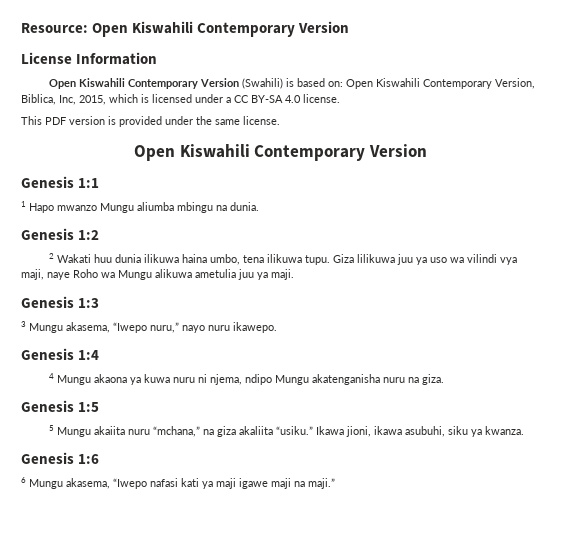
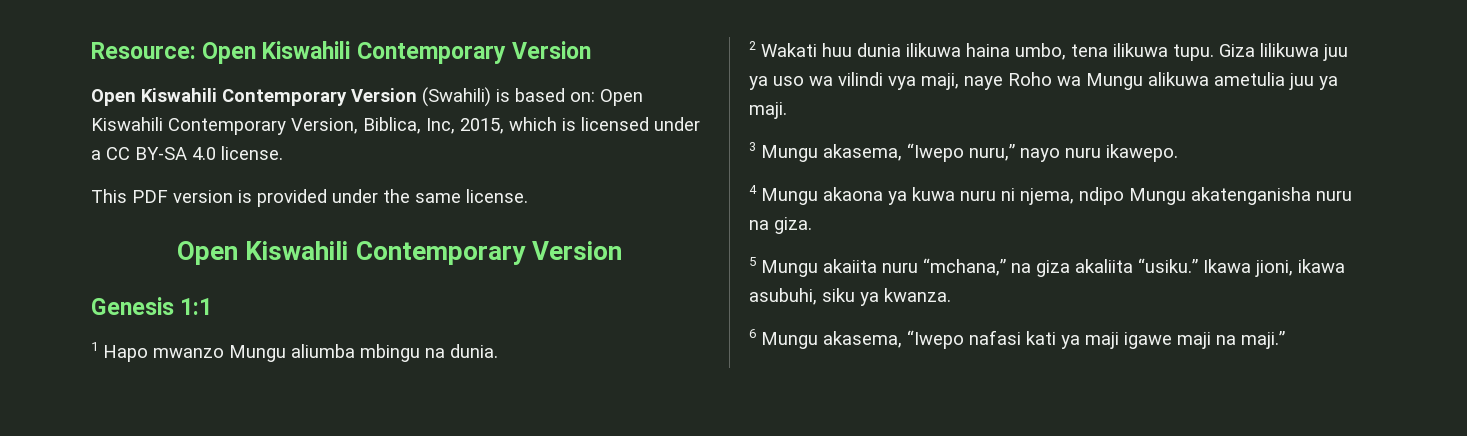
- License Information
- Genesis 1:2
- Genesis 1:3
- Genesis 1:4
- Genesis 1:5
- Genesis 1:6

